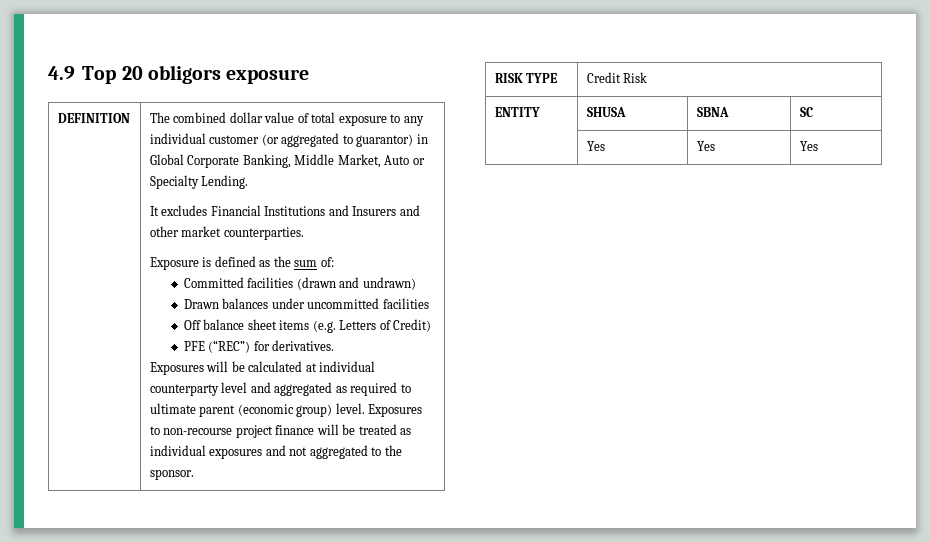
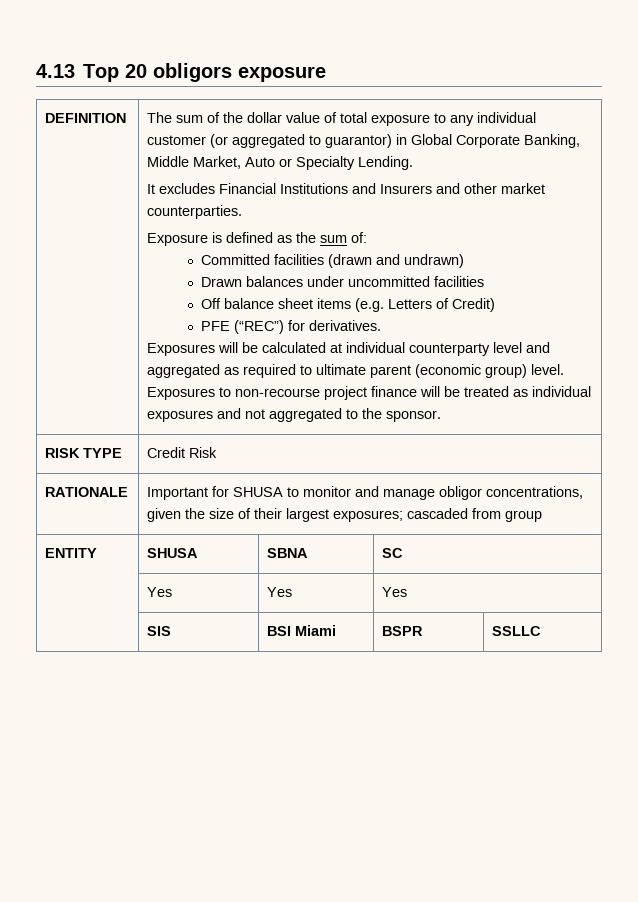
- 4.9 Top 20 obligors exposure
+ 4.13 Top 20 obligors exposure
- The combined dollar value of total exposure to any individual customer (or aggregated to guarantor) in Global Corporate Banking, Middle Market, Auto or Specialty Lending.
+ The sum of the dollar value of total exposure to any individual customer (or aggregated to guarantor) in Global Corporate Banking, Middle Market, Auto or Specialty Lending.
+ RATIONALE | Important for SHUSA to monitor and manage obligor concentrations, given the size of their largest exposures; cascaded from group
+ | SIS | BSI Miami | BSPR | SSLLC

